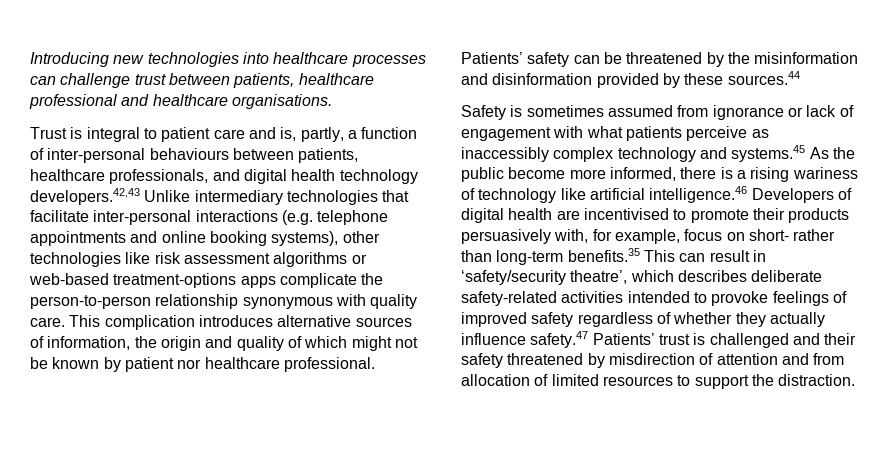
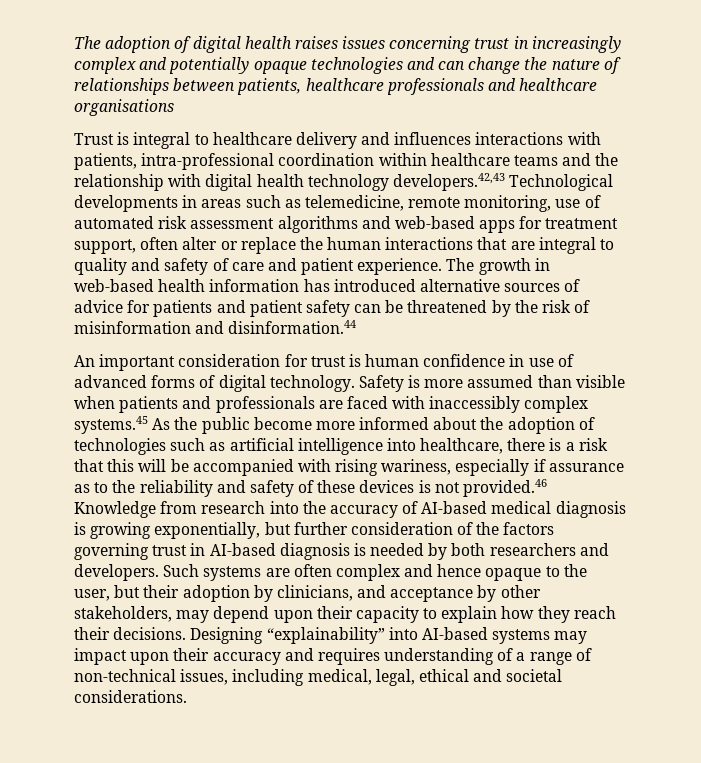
- Introducing new technologies into healthcare processes can challenge trust between patients, healthcare professional and healthcare organisations.
+ The adoption of digital health raises issues concerning trust in increasingly complex and potentially opaque technologies and can change the nature of relationships between patients, healthcare professionals and healthcare organisations
- Trust is integral to patient care and is, partly, a function of inter-personal behaviours between patients, healthcare professionals, and digital health technology developers.42,43 Unlike intermediary technologies that facilitate inter-personal interactions (e.g. telephone appointments and online booking systems), other technologies like risk assessment algorithms or web-based treatment-options apps complicate the person-to-person relationship synonymous with quality care. This complication introduces alternative sources of information, the origin and quality of which might not be known by patient nor healthcare professional. Patients’ safety can be threatened by the misinformation and disinformation provided by these sources.44
- Safety is sometimes assumed from ignorance or lack of engagement with what patients perceive as inaccessibly complex technology and systems.45 As the public become more informed, there is a rising wariness of technology like artificial intelligence.46 Developers of digital health are incentivised to promote their products persuasively with, for example, focus on short- rather than long-term benefits.35 This can result in ‘safety/security theatre’, which describes deliberate safety-related activities intended to provoke feelings of improved safety regardless of whether they actually influence safety.47 Patients’ trust is challenged and their safety threatened by misdirection of attention and from allocation of limited resources to support the distraction.
+ Trust is integral to healthcare delivery and influences interactions with patients, intra-professional coordination within healthcare teams and the relationship with digital health technology developers.42,43 Technological developments in areas such as telemedicine, remote monitoring, use of automated risk assessment algorithms and web-based apps for treatment support, often alter or replace the human interactions that are integral to quality and safety of care and patient experience. The growth in web-based health information has introduced alternative sources of advice for patients and patient safety can be threatened by the risk of misinformation and disinformation.44
+ An important consideration for trust is human confidence in use of advanced forms of digital technology. Safety is more assumed than visible when patients and professionals are faced with inaccessibly complex systems.45 As the public become more informed about the adoption of technologies such as artificial intelligence into healthcare, there is a risk that this will be accompanied with rising wariness, especially if assurance as to the reliability and safety of these devices is not provided.46 Knowledge from research into the accuracy of AI-based medical diagnosis is growing exponentially, but further consideration of the factors governing trust in AI-based diagnosis is needed by both researchers and developers. Such systems are often complex and hence opaque to the user, but their adoption by clinicians, and acceptance by other stakeholders, may depend upon their capacity to explain how they reach their decisions. Designing “explainability” into AI-based systems may impact upon their accuracy and requires understanding of a range of non-technical issues, including medical, legal, ethical and societal considerations.

